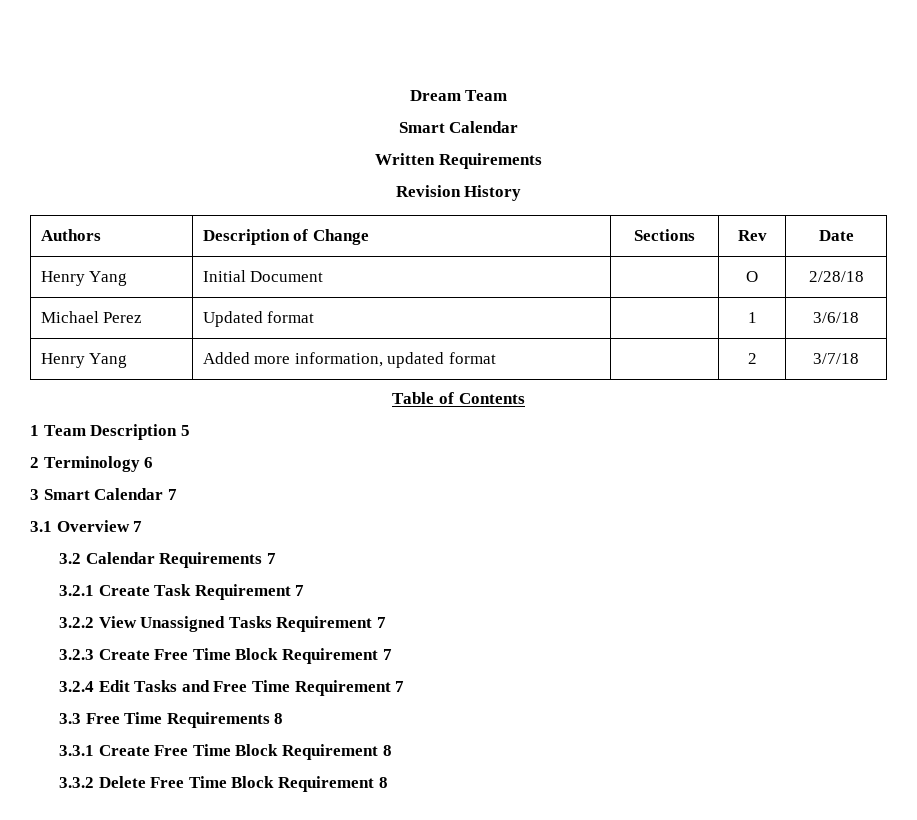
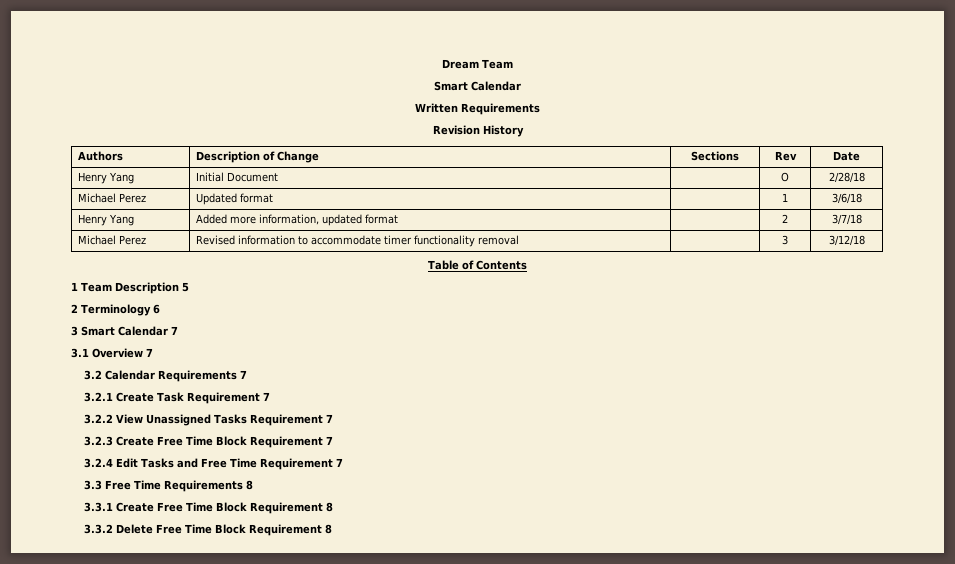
+ Michael Perez | Revised information to accommodate timer functionality removal | | 3 | 3/12/18

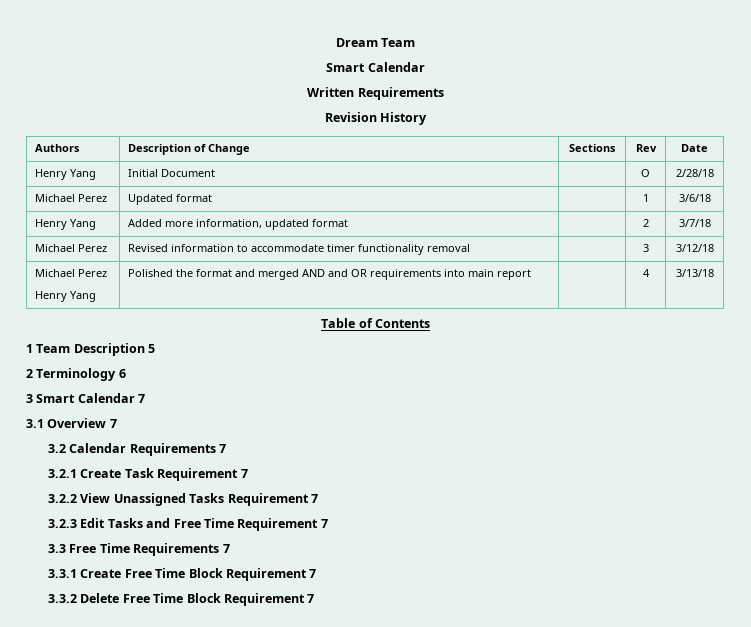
  Michael Perez | Revised information to accommodate timer functionality removal | | 3 | 3/12/18
+ Michael Perez
+ Henry Yang | Polished the format and merged AND and OR requirements into main report | | 4 | 3/13/18
- 3.2.3 Create Free Time Block Requirement 7
- 3.2.4 Edit Tasks and Free Time Requirement 7
+ 3.2.3 Edit Tasks and Free Time Requirement 7
- 3.3 Free Time Requirements 8
+ 3.3 Free Time Requirements 7
- 3.3.1 Create Free Time Block Requirement 8
+ 3.3.1 Create Free Time Block Requirement 7
- 3.3.2 Delete Free Time Block Requirement 8
+ 3.3.2 Delete Free Time Block Requirement 7

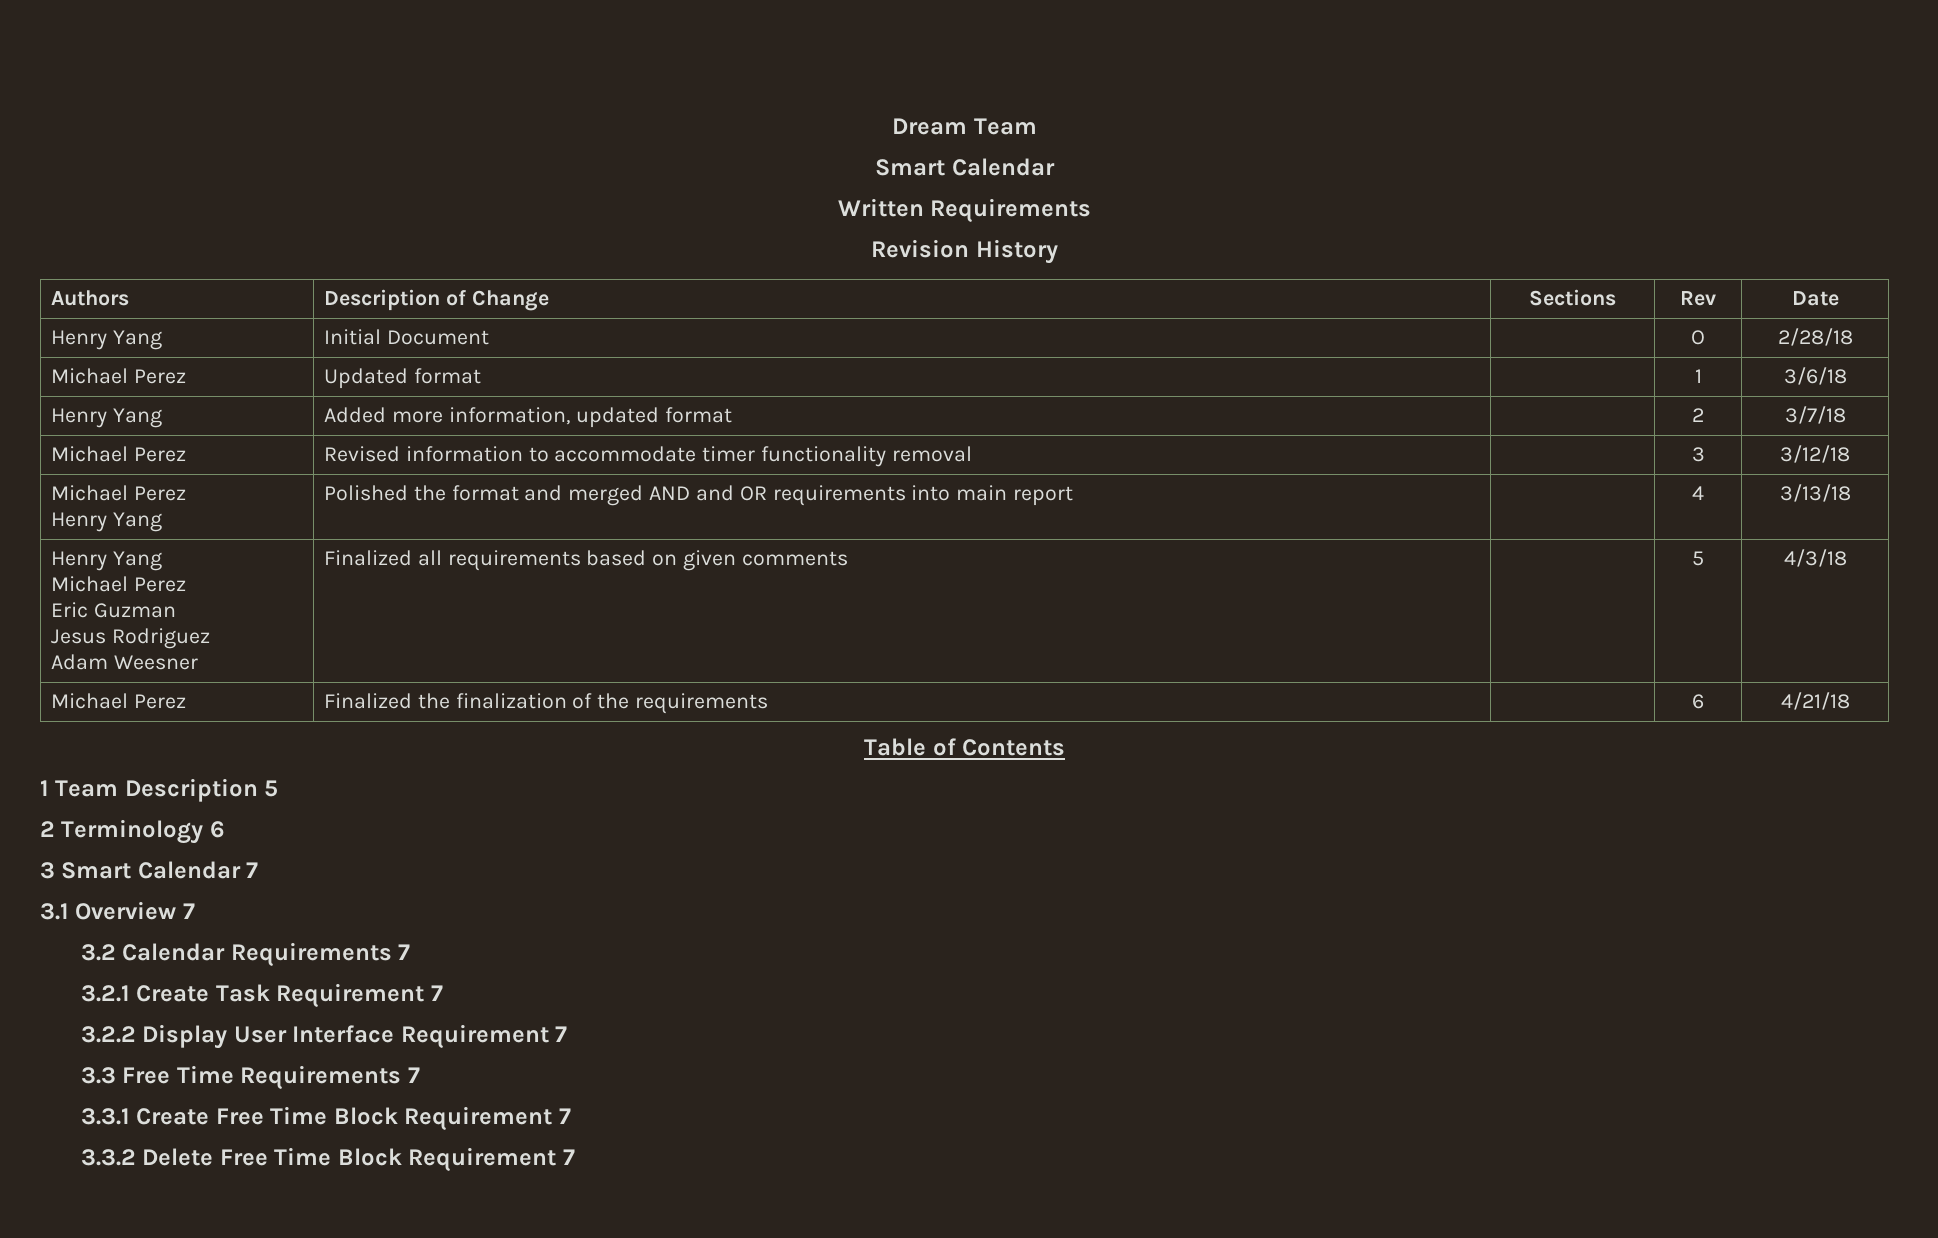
  Michael Perez | Revised information to accommodate timer functionality removal | | 3 | 3/12/18
  Michael Perez
  Henry Yang | Polished the format and merged AND and OR requirements into main report | | 4 | 3/13/18
+ Henry Yang
+ Michael Perez
+ Eric Guzman
+ Jesus Rodriguez
+ Adam Weesner | Finalized all requirements based on given comments | | 5 | 4/3/18
+ Michael Perez | Finalized the finalization of the requirements | | 6 | 4/21/18
- 3.2.2 View Unassigned Tasks Requirement 7
- 3.2.3 Edit Tasks and Free Time Requirement 7
+ 3.2.2 Display User Interface Requirement 7

